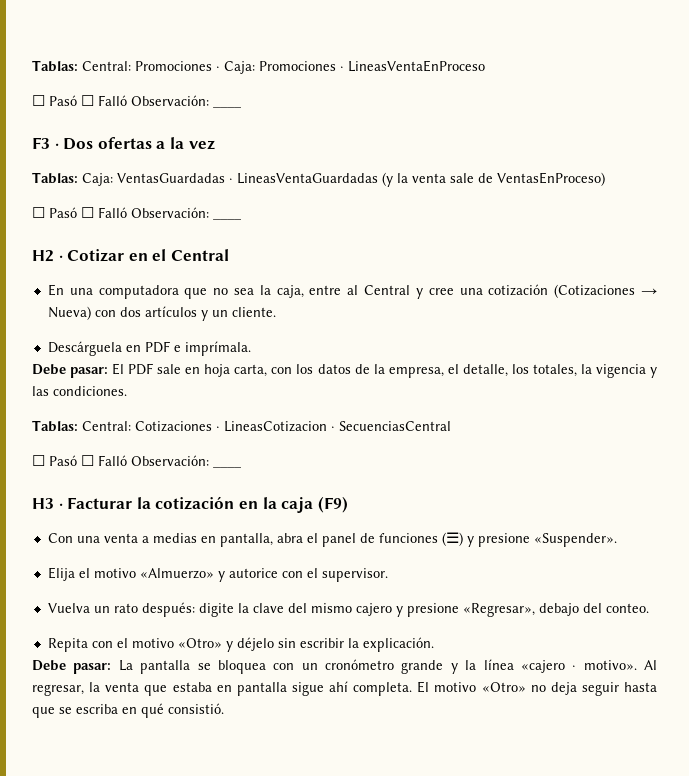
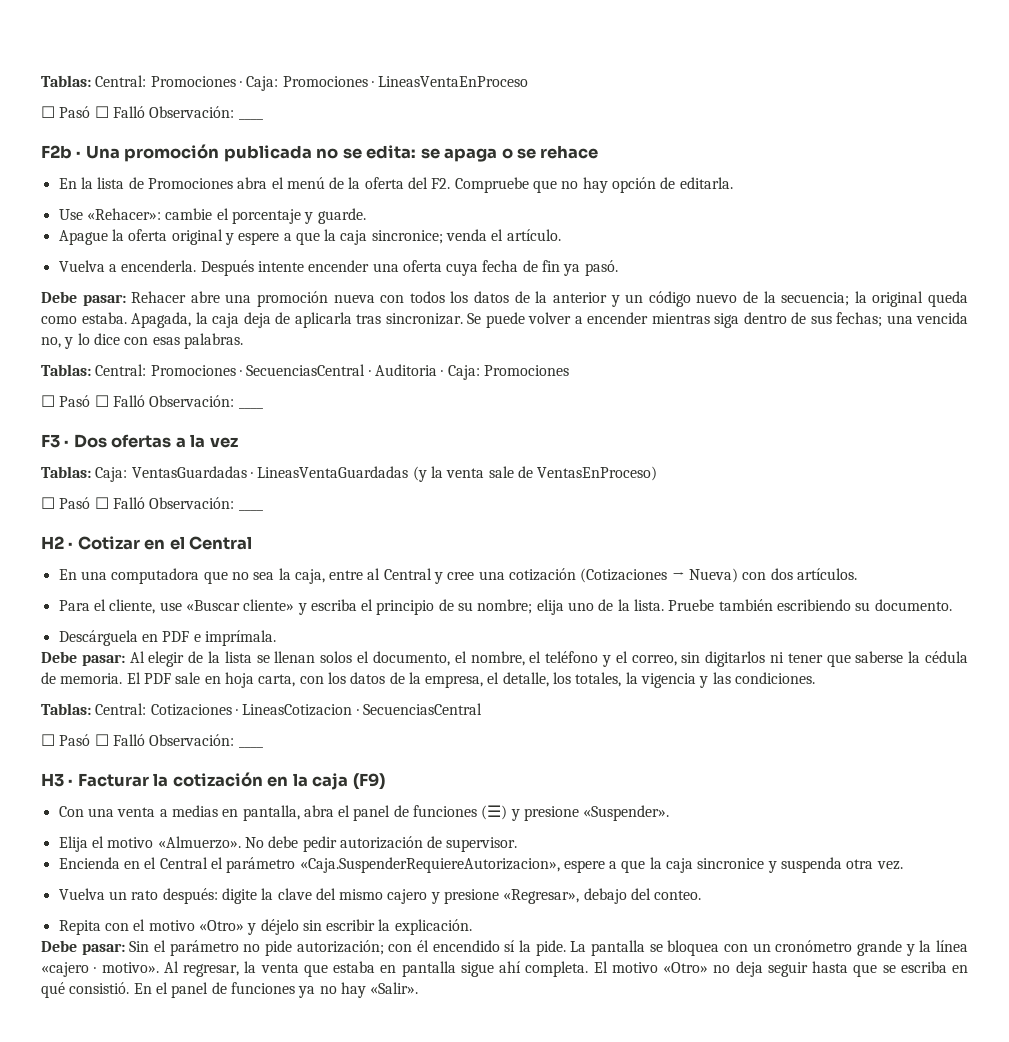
+ F2b · Una promoción publicada no se edita: se apaga o se rehace
+ En la lista de Promociones abra el menú de la oferta del F2. Compruebe que no hay opción de editarla.
+ Use «Rehacer»: cambie el porcentaje y guarde.
+ Apague la oferta original y espere a que la caja sincronice; venda el artículo.
+ Vuelva a encenderla. Después intente encender una oferta cuya fecha de fin ya pasó.
+ Debe pasar: Rehacer abre una promoción nueva con todos los datos de la anterior y un código nuevo de la secuencia; la original queda como estaba. Apagada, la caja deja de aplicarla tras sincronizar. Se puede volver a encender mientras siga dentro de sus fechas; una vencida no, y lo dice con esas palabras.
+ Tablas: Central: Promociones · SecuenciasCentral · Auditoria · Caja: Promociones
+ ☐ Pasó ☐ Falló Observación: ____
- En una computadora que no sea la caja, entre al Central y cree una cotización (Cotizaciones → Nueva) con dos artículos y un cliente.
+ En una computadora que no sea la caja, entre al Central y cree una cotización (Cotizaciones → Nueva) con dos artículos.
+ Para el cliente, use «Buscar cliente» y escriba el principio de su nombre; elija uno de la lista. Pruebe también escribiendo su documento.
- Debe pasar: El PDF sale en hoja carta, con los datos de la empresa, el detalle, los totales, la vigencia y las condiciones.
+ Debe pasar: Al elegir de la lista se llenan solos el documento, el nombre, el teléfono y el correo, sin digitarlos ni tener que saberse la cédula de memoria. El PDF sale en hoja carta, con los datos de la empresa, el detalle, los totales, la vigencia y las condiciones.
- Elija el motivo «Almuerzo» y autorice con el supervisor.
+ Elija el motivo «Almuerzo». No debe pedir autorización de supervisor.
+ Encienda en el Central el parámetro «Caja.SuspenderRequiereAutorizacion», espere a que la caja sincronice y suspenda otra vez.
- Debe pasar: La pantalla se bloquea con un cronómetro grande y la línea «cajero · motivo».
+ Debe pasar: Sin el parámetro no pide autorización; con él encendido sí la pide. La pantalla se bloquea con un cronómetro grande y la línea «cajero · motivo».
+ En el panel de funciones ya no hay «Salir».

